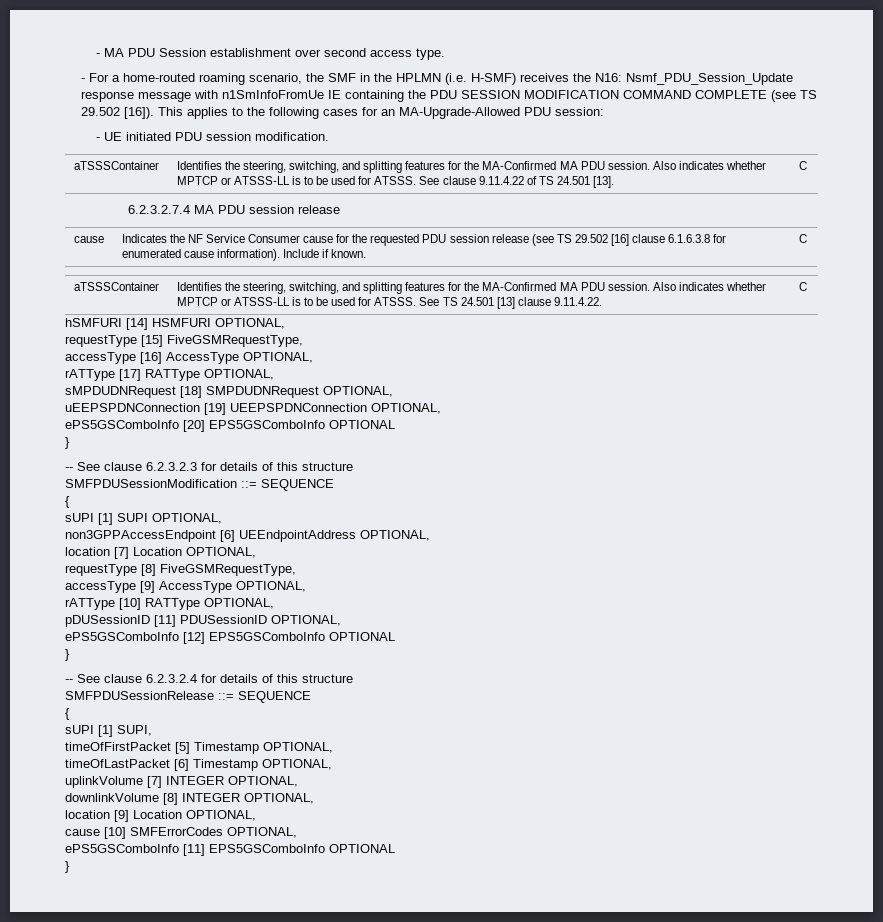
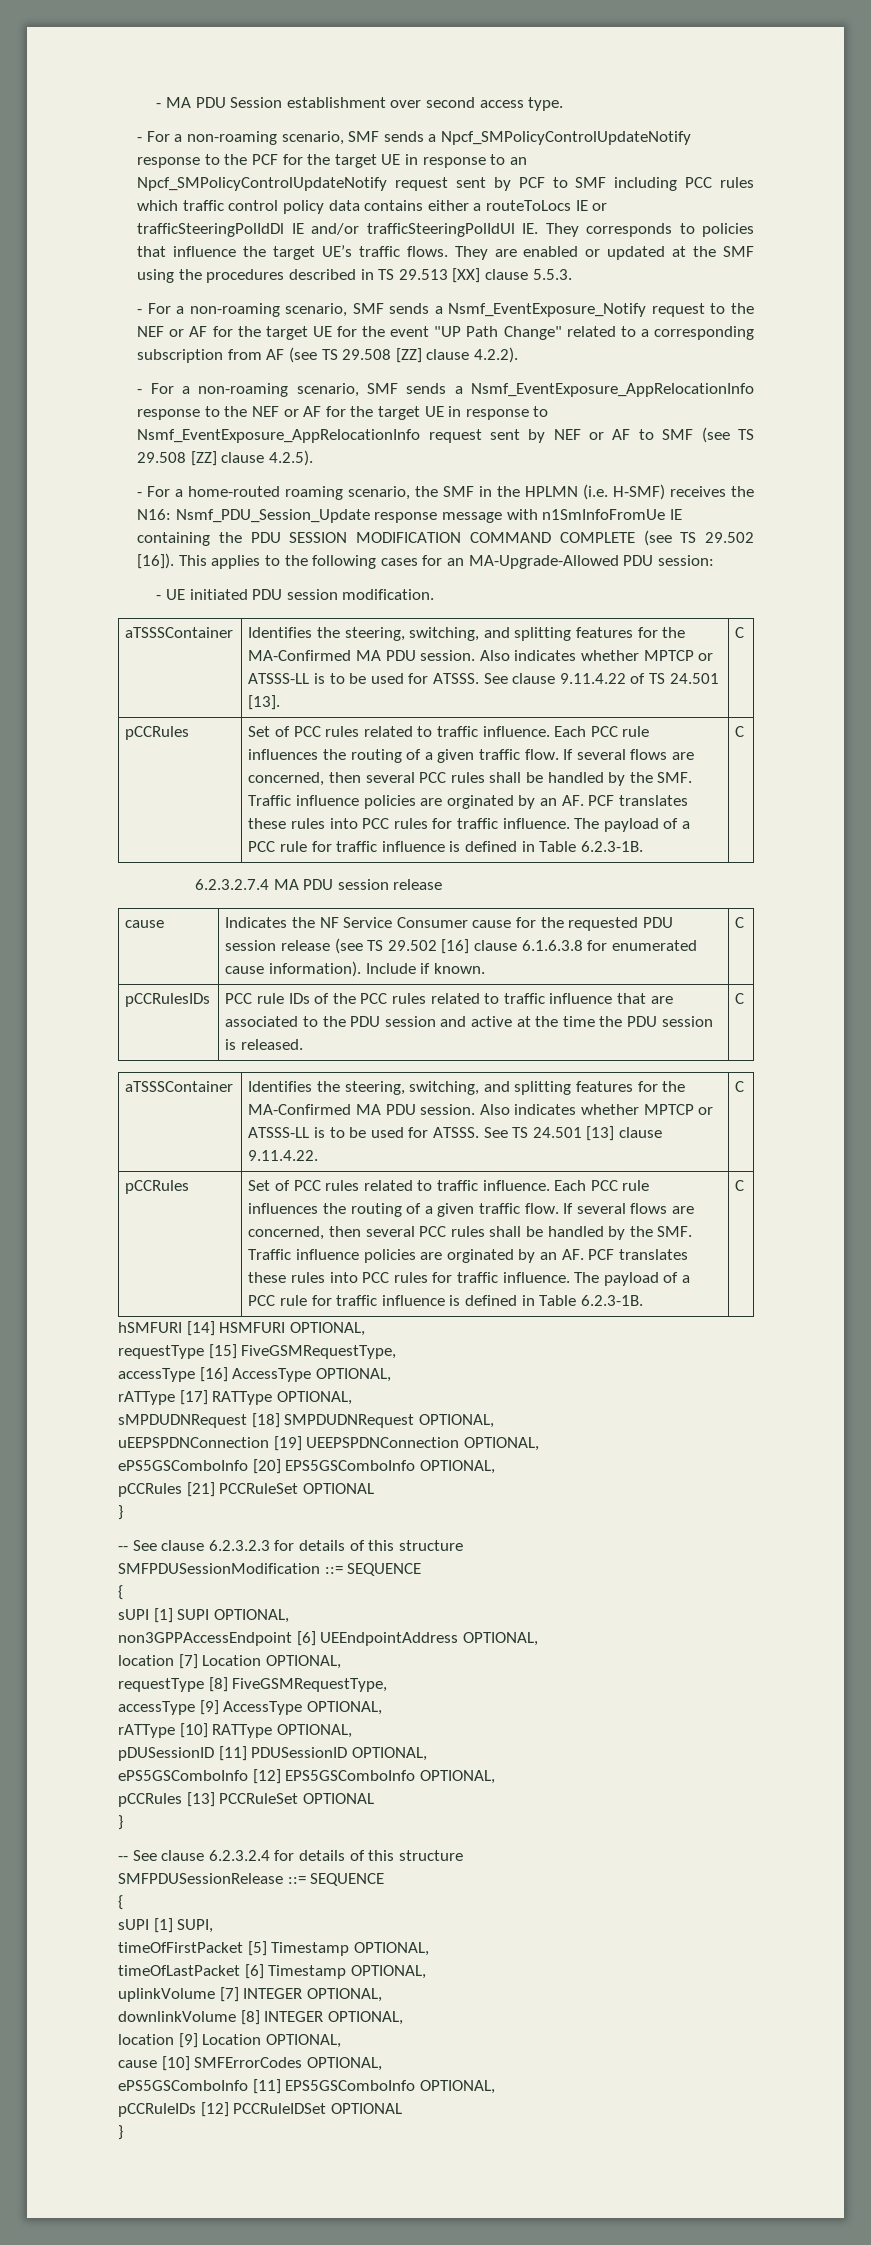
+ - For a non-roaming scenario, SMF sends a Npcf_SMPolicyControlUpdateNotify response to the PCF for the target UE in response to an Npcf_SMPolicyControlUpdateNotify request sent by PCF to SMF including PCC rules which traffic control policy data contains either a routeToLocs IE or trafficSteeringPolIdDl IE and/or trafficSteeringPolIdUl IE. They corresponds to policies that influence the target UE’s traffic flows. They are enabled or updated at the SMF using the procedures described in TS 29.513 [XX] clause 5.5.3.
+ - For a non-roaming scenario, SMF sends a Nsmf_EventExposure_Notify request to the NEF or AF for the target UE for the event "UP Path Change" related to a corresponding subscription from AF (see TS 29.508 [ZZ] clause 4.2.2).
+ - For a non-roaming scenario, SMF sends a Nsmf_EventExposure_AppRelocationInfo response to the NEF or AF for the target UE in response to Nsmf_EventExposure_AppRelocationInfo request sent by NEF or AF to SMF (see TS 29.508 [ZZ] clause 4.2.5).
  aTSSSContainer | Identifies the steering, switching, and splitting features for the MA-Confirmed MA PDU session. Also indicates whether MPTCP or ATSSS-LL is to be used for ATSSS. See clause 9.11.4.22 of TS 24.501 [13]. | C
+ pCCRules | Set of PCC rules related to traffic influence. Each PCC rule influences the routing of a given traffic flow. If several flows are concerned, then several PCC rules shall be handled by the SMF. Traffic influence policies are orginated by an AF. PCF translates these rules into PCC rules for traffic influence. The payload of a PCC rule for traffic influence is defined in Table 6.2.3-1B. | C
+ pCCRulesIDs | PCC rule IDs of the PCC rules related to traffic influence that are associated to the PDU session and active at the time the PDU session is released. | C
  aTSSSContainer | Identifies the steering, switching, and splitting features for the MA-Confirmed MA PDU session. Also indicates whether MPTCP or ATSSS-LL is to be used for ATSSS. See TS 24.501 [13] clause 9.11.4.22. | C
+ pCCRules | Set of PCC rules related to traffic influence. Each PCC rule influences the routing of a given traffic flow. If several flows are concerned, then several PCC rules shall be handled by the SMF. Traffic influence policies are orginated by an AF. PCF translates these rules into PCC rules for traffic influence. The payload of a PCC rule for traffic influence is defined in Table 6.2.3-1B. | C
- ePS5GSComboInfo [20] EPS5GSComboInfo OPTIONAL
+ ePS5GSComboInfo [20] EPS5GSComboInfo OPTIONAL,
+ pCCRules [21] PCCRuleSet OPTIONAL
- ePS5GSComboInfo [12] EPS5GSComboInfo OPTIONAL
+ ePS5GSComboInfo [12] EPS5GSComboInfo OPTIONAL,
+ pCCRules [13] PCCRuleSet OPTIONAL
- ePS5GSComboInfo [11] EPS5GSComboInfo OPTIONAL
+ ePS5GSComboInfo [11] EPS5GSComboInfo OPTIONAL,
+ pCCRuleIDs [12] PCCRuleIDSet OPTIONAL

